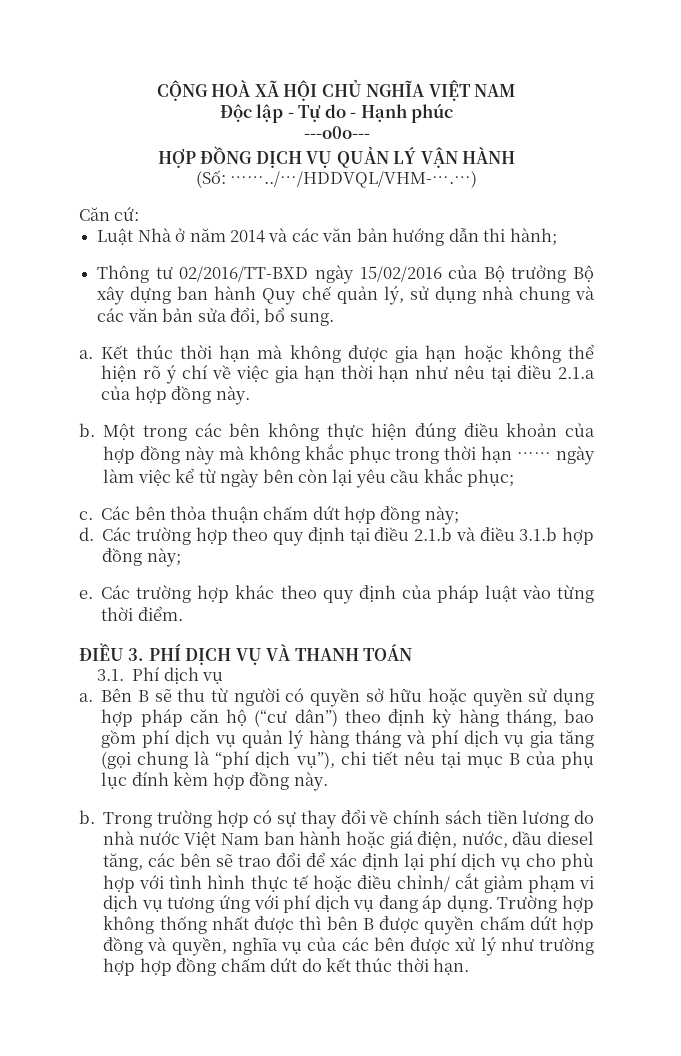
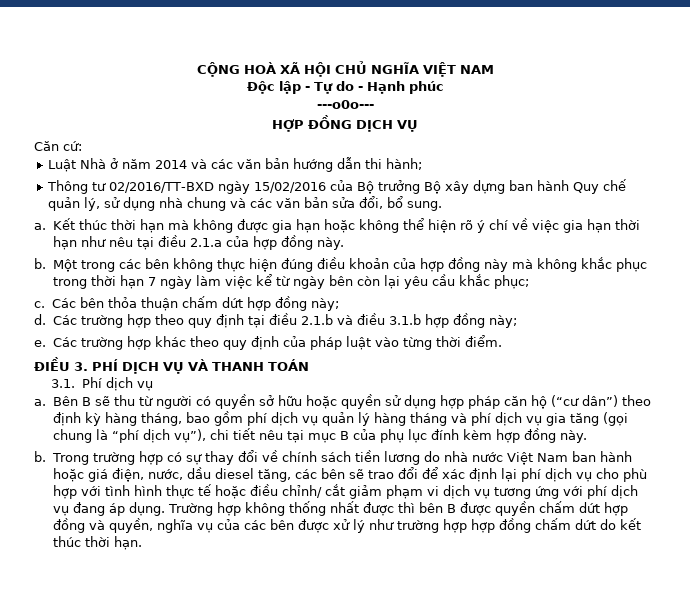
- HỢP ĐỒNG DỊCH VỤ QUẢN LÝ VẬN HÀNH
- (Số: ……../…/HDDVQL/VHM-….…)
+ HỢP ĐỒNG DỊCH VỤ
- Một trong các bên không thực hiện đúng điều khoản của hợp đồng này mà không khắc phục trong thời hạn …… ngày làm việc kể từ ngày bên còn lại yêu cầu khắc phục;
+ Một trong các bên không thực hiện đúng điều khoản của hợp đồng này mà không khắc phục trong thời hạn 7 ngày làm việc kể từ ngày bên còn lại yêu cầu khắc phục;

